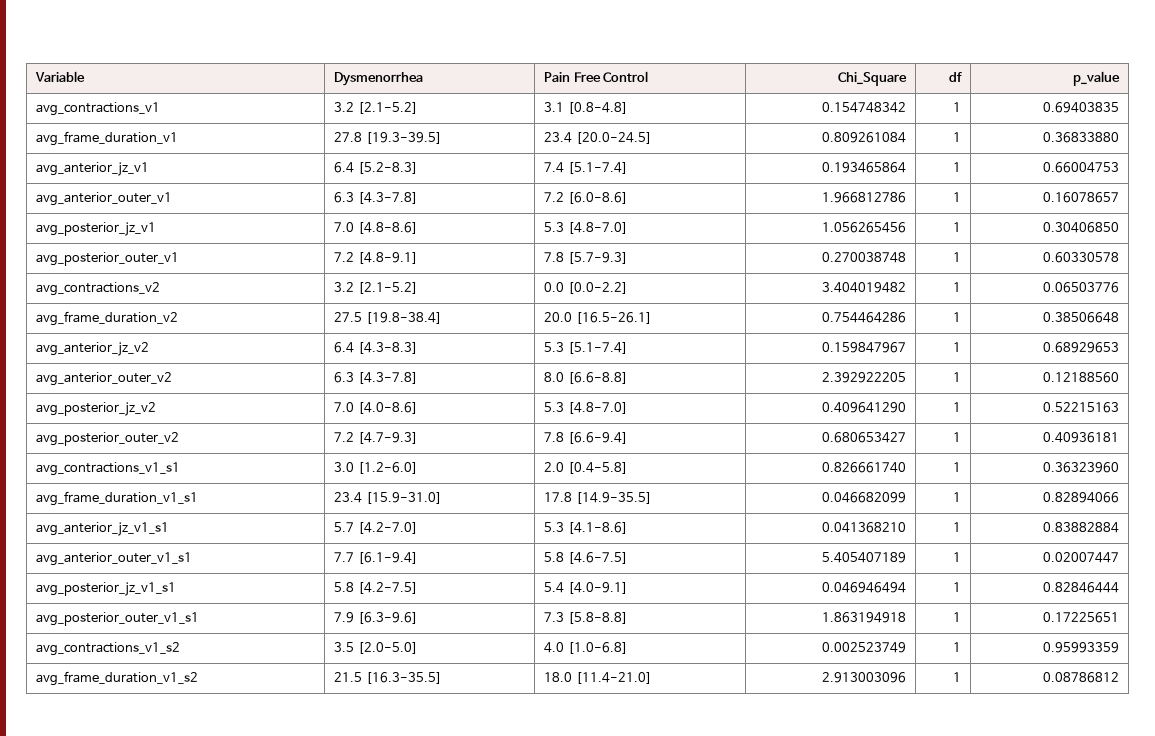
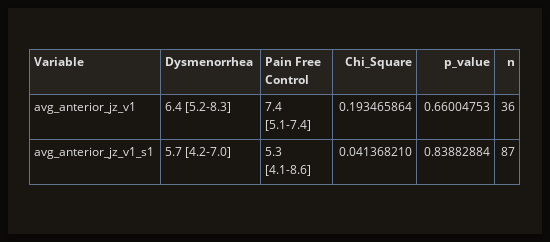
- Variable | Dysmenorrhea | Pain Free Control | Chi_Square | df | p_value
- avg_contractions_v1 | 3.2 [2.1-5.2] | 3.1 [0.8-4.8] | 0.154748342 | 1 | 0.69403835
- avg_frame_duration_v1 | 27.8 [19.3-39.5] | 23.4 [20.0-24.5] | 0.809261084 | 1 | 0.36833880
+ Variable | Dysmenorrhea | Pain Free Control | Chi_Square | p_value | n
- avg_anterior_jz_v1 | 6.4 [5.2-8.3] | 7.4 [5.1-7.4] | 0.193465864 | 1 | 0.66004753
- avg_anterior_outer_v1 | 6.3 [4.3-7.8] | 7.2 [6.0-8.6] | 1.966812786 | 1 | 0.16078657
- avg_posterior_jz_v1 | 7.0 [4.8-8.6] | 5.3 [4.8-7.0] | 1.056265456 | 1 | 0.30406850
- avg_posterior_outer_v1 | 7.2 [4.8-9.1] | 7.8 [5.7-9.3] | 0.270038748 | 1 | 0.60330578
- avg_contractions_v2 | 3.2 [2.1-5.2] | 0.0 [0.0-2.2] | 3.404019482 | 1 | 0.06503776
- avg_frame_duration_v2 | 27.5 [19.8-38.4] | 20.0 [16.5-26.1] | 0.754464286 | 1 | 0.38506648
- avg_anterior_jz_v2 | 6.4 [4.3-8.3] | 5.3 [5.1-7.4] | 0.159847967 | 1 | 0.68929653
- avg_anterior_outer_v2 | 6.3 [4.3-7.8] | 8.0 [6.6-8.8] | 2.392922205 | 1 | 0.12188560
- avg_posterior_jz_v2 | 7.0 [4.0-8.6] | 5.3 [4.8-7.0] | 0.409641290 | 1 | 0.52215163
- avg_posterior_outer_v2 | 7.2 [4.7-9.3] | 7.8 [6.6-9.4] | 0.680653427 | 1 | 0.40936181
- avg_contractions_v1_s1 | 3.0 [1.2-6.0] | 2.0 [0.4-5.8] | 0.826661740 | 1 | 0.36323960
- avg_frame_duration_v1_s1 | 23.4 [15.9-31.0] | 17.8 [14.9-35.5] | 0.046682099 | 1 | 0.82894066
+ avg_anterior_jz_v1 | 6.4 [5.2-8.3] | 7.4 [5.1-7.4] | 0.193465864 | 0.66004753 | 36
- avg_anterior_jz_v1_s1 | 5.7 [4.2-7.0] | 5.3 [4.1-8.6] | 0.041368210 | 1 | 0.83882884
- avg_anterior_outer_v1_s1 | 7.7 [6.1-9.4] | 5.8 [4.6-7.5] | 5.405407189 | 1 | 0.02007447
- avg_posterior_jz_v1_s1 | 5.8 [4.2-7.5] | 5.4 [4.0-9.1] | 0.046946494 | 1 | 0.82846444
- avg_posterior_outer_v1_s1 | 7.9 [6.3-9.6] | 7.3 [5.8-8.8] | 1.863194918 | 1 | 0.17225651
- avg_contractions_v1_s2 | 3.5 [2.0-5.0] | 4.0 [1.0-6.8] | 0.002523749 | 1 | 0.95993359
- avg_frame_duration_v1_s2 | 21.5 [16.3-35.5] | 18.0 [11.4-21.0] | 2.913003096 | 1 | 0.08786812
+ avg_anterior_jz_v1_s1 | 5.7 [4.2-7.0] | 5.3 [4.1-8.6] | 0.041368210 | 0.83882884 | 87

